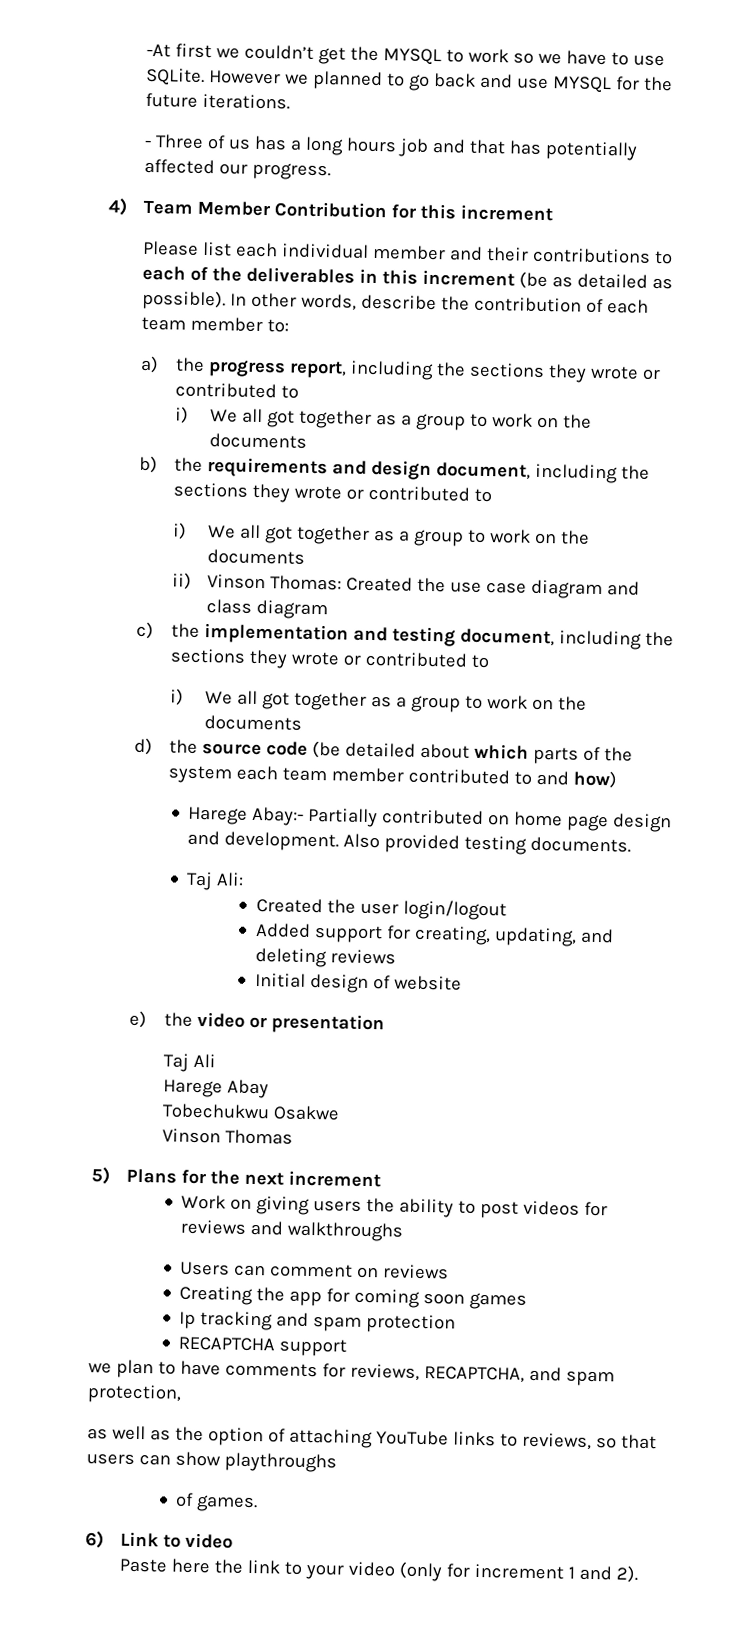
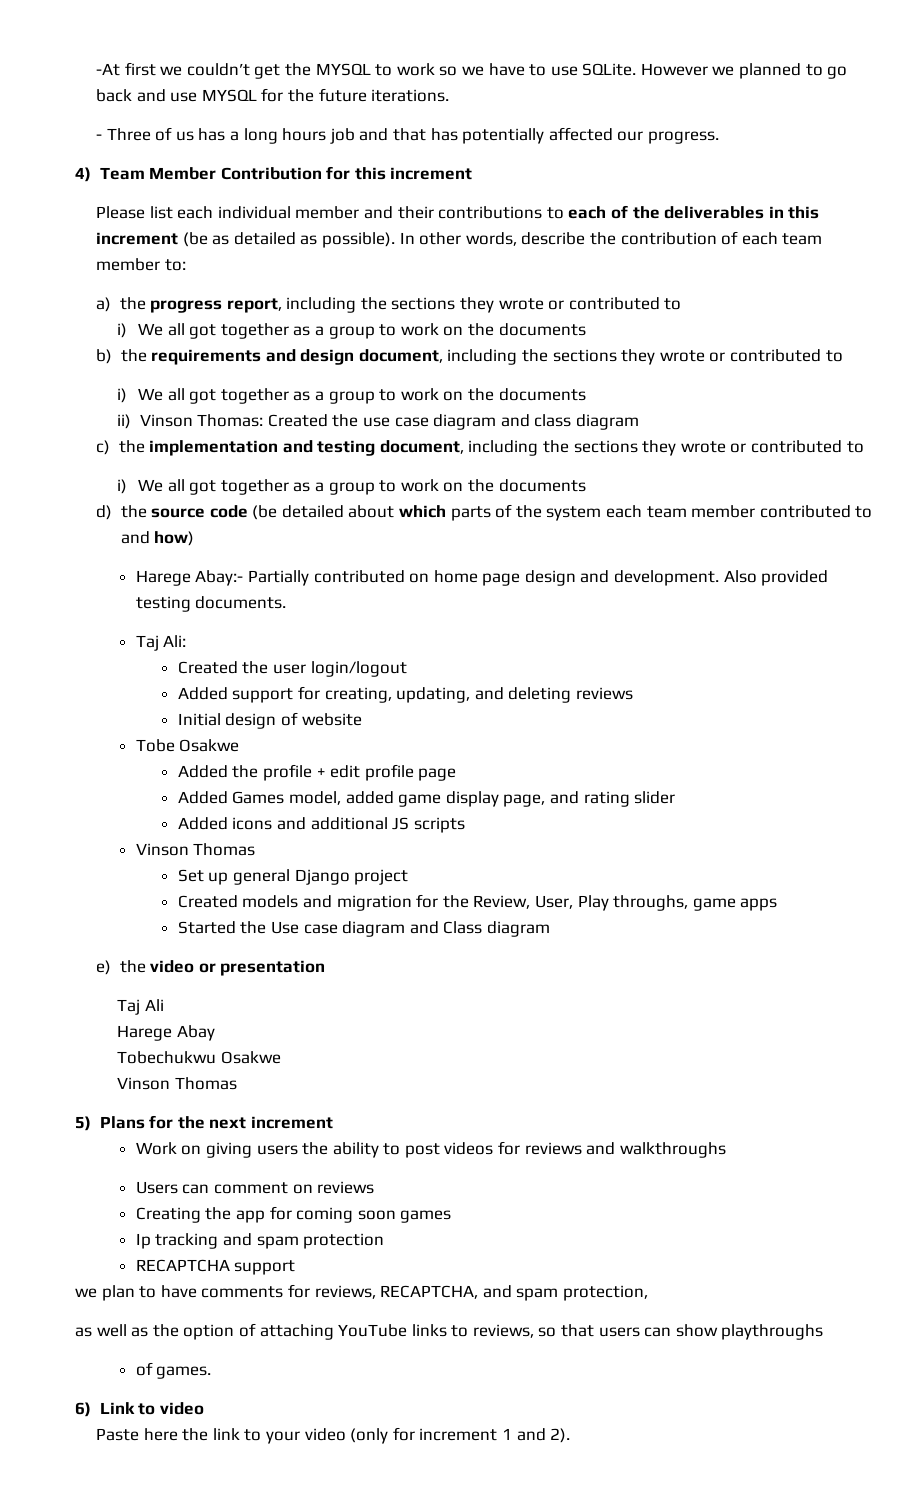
+ Tobe Osakwe
+ Added the profile + edit profile page
+ Added Games model, added game display page, and rating slider
+ Added icons and additional JS scripts
+ Vinson Thomas
+ Set up general Django project
+ Created models and migration for the Review, User, Play throughs, game apps
+ Started the Use case diagram and Class diagram

